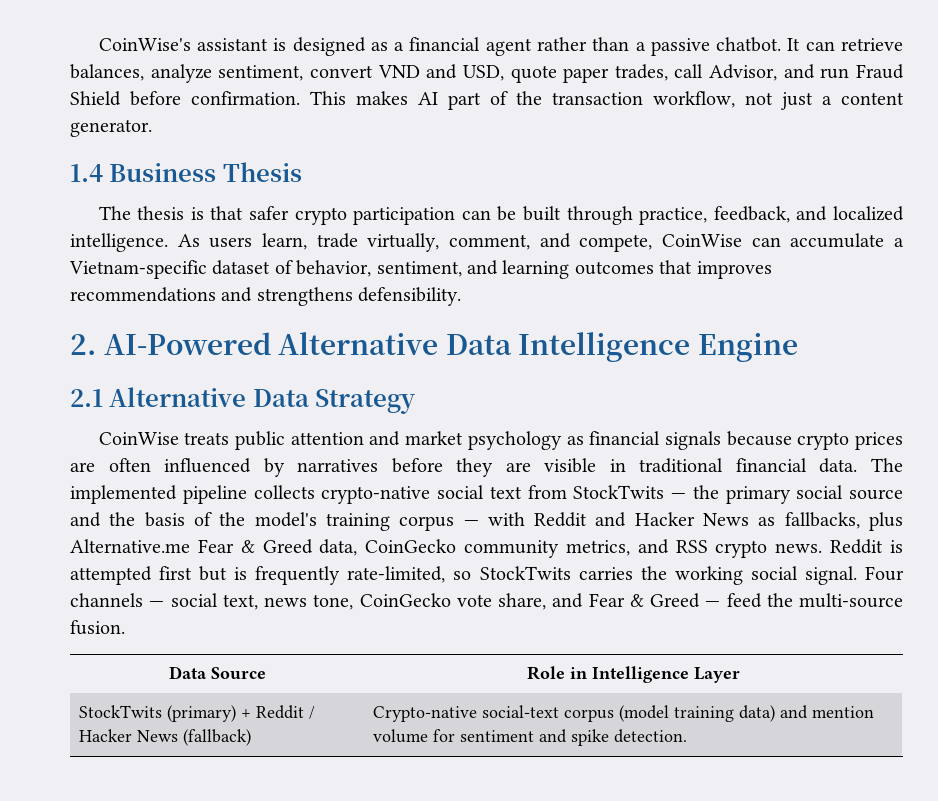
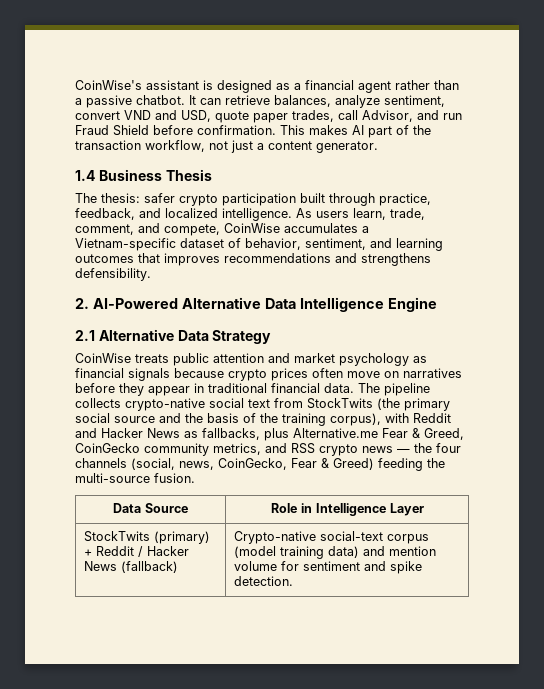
- The thesis is that safer crypto participation can be built through practice, feedback, and localized intelligence.
+ The thesis: safer crypto participation built through practice, feedback, and localized intelligence.
- As users learn, trade virtually, comment, and compete, CoinWise can accumulate a Vietnam-specific dataset of behavior, sentiment, and learning outcomes that improves recommendations and strengthens defensibility.
+ As users learn, trade, comment, and compete, CoinWise accumulates a Vietnam-specific dataset of behavior, sentiment, and learning outcomes that improves recommendations and strengthens defensibility.
- CoinWise treats public attention and market psychology as financial signals because crypto prices are often influenced by narratives before they are visible in traditional financial data.
+ CoinWise treats public attention and market psychology as financial signals because crypto prices often move on narratives before they appear in traditional financial data.
- The implemented pipeline collects crypto-native social text from StockTwits — the primary social source and the basis of the model's training corpus — with Reddit and Hacker News as fallbacks, plus Alternative.me Fear & Greed data, CoinGecko community metrics, and RSS crypto news. Reddit is attempted first but is frequently rate-limited, so StockTwits carries the working social signal. Four channels — social text, news tone, CoinGecko vote share, and Fear & Greed — feed the multi-source fusion.
+ The pipeline collects crypto-native social text from StockTwits (the primary social source and the basis of the training corpus), with Reddit and Hacker News as fallbacks, plus Alternative.me Fear & Greed, CoinGecko community metrics, and RSS crypto news — the four channels (social, news, CoinGecko, Fear & Greed) feeding the multi-source fusion.

